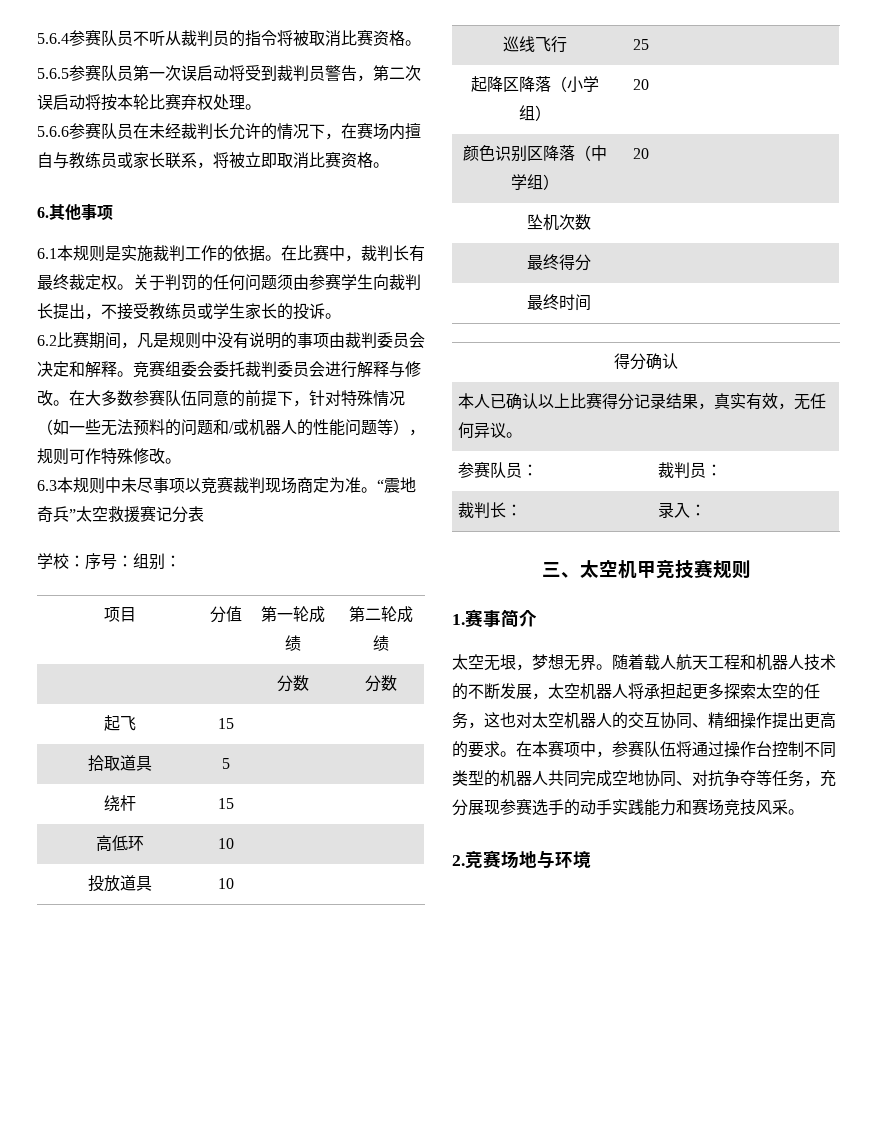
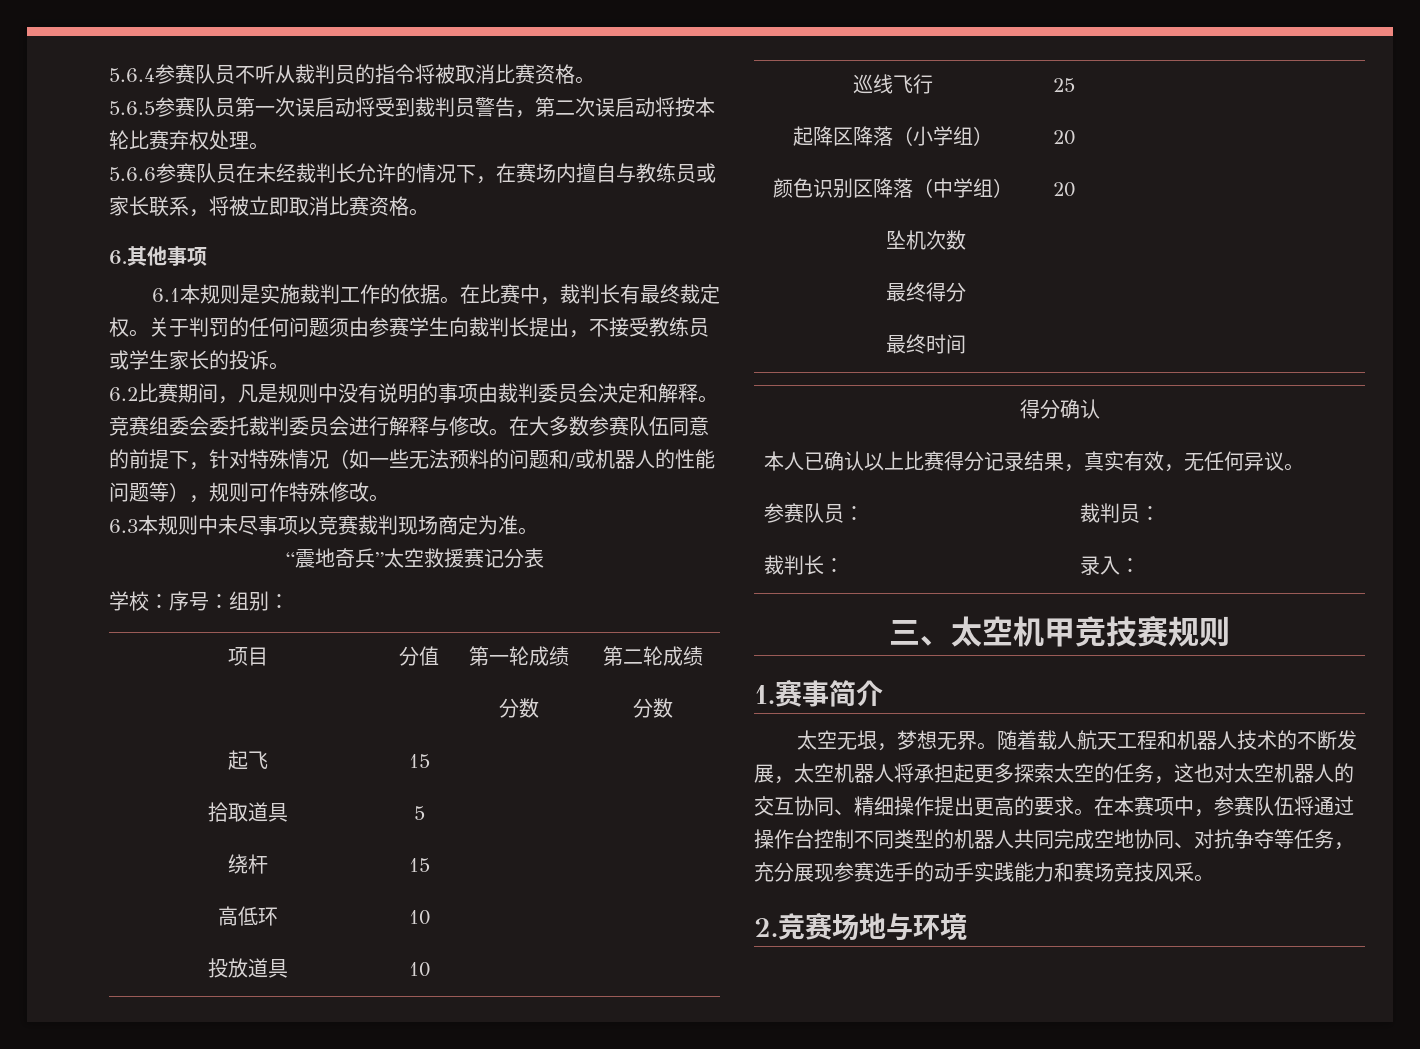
- 6.3本规则中未尽事项以竞赛裁判现场商定为准。“震地奇兵”太空救援赛记分表
+ 6.3本规则中未尽事项以竞赛裁判现场商定为准。
+ “震地奇兵”太空救援赛记分表

